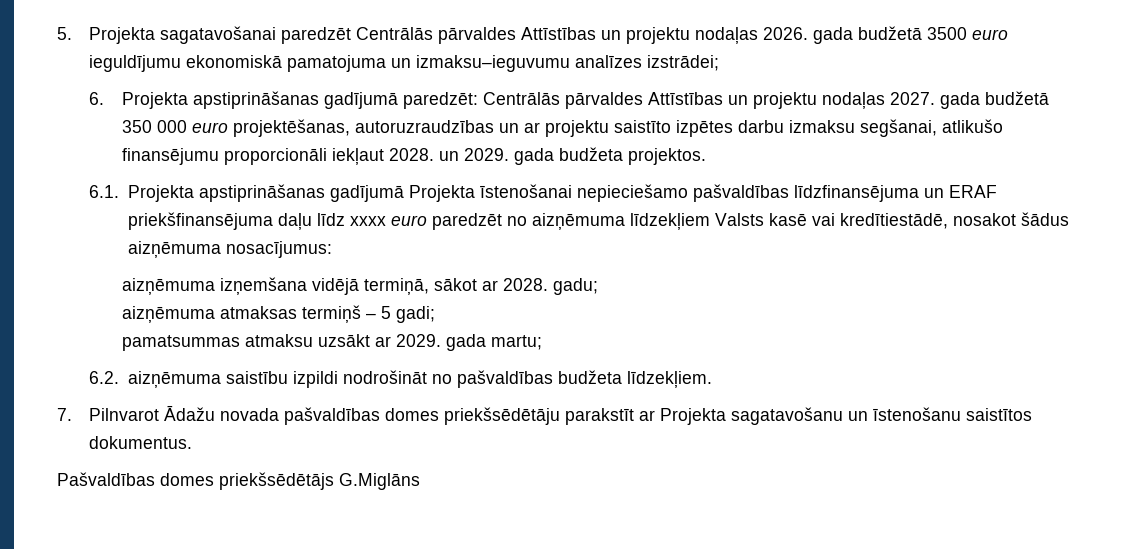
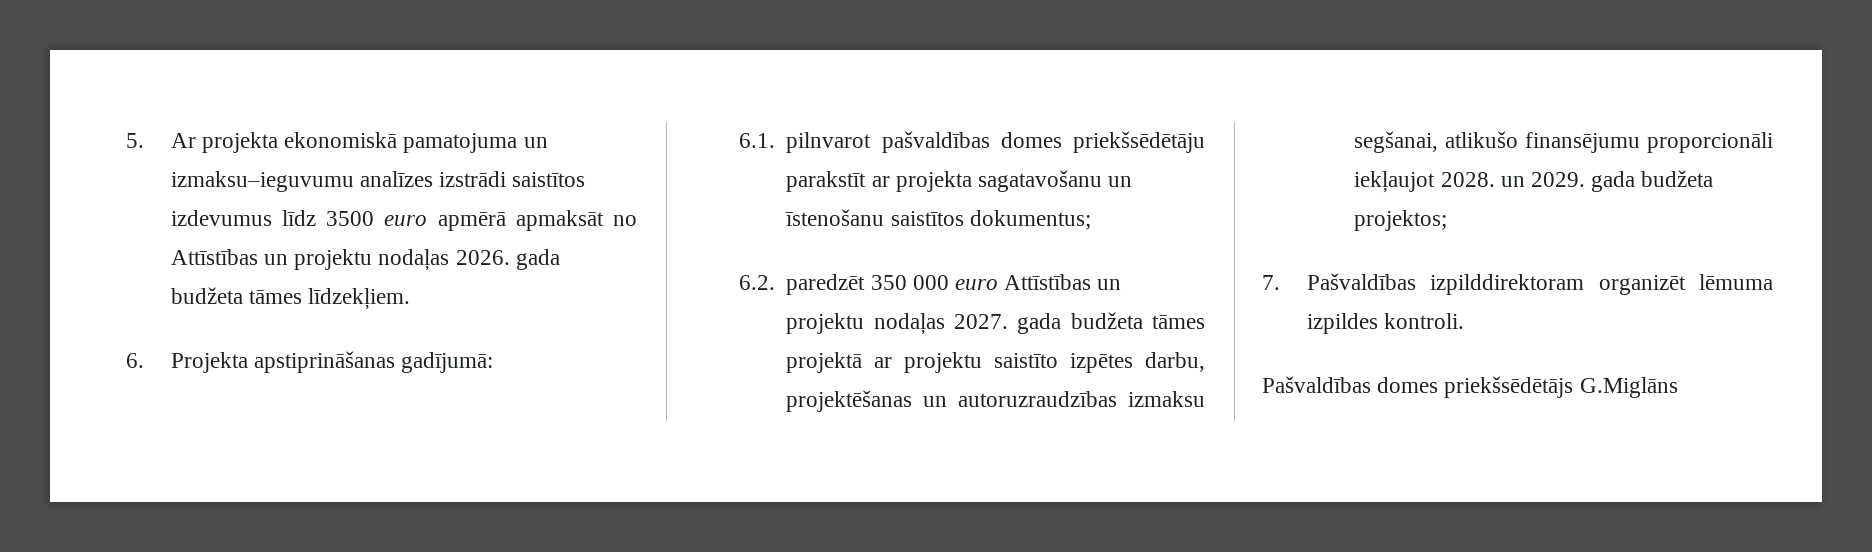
- 5. Projekta sagatavošanai paredzēt Centrālās pārvaldes Attīstības un projektu nodaļas 2026. gada budžetā 3500 euro ieguldījumu ekonomiskā pamatojuma un izmaksu–ieguvumu analīzes izstrādei;
- 6. Projekta apstiprināšanas gadījumā paredzēt: Centrālās pārvaldes Attīstības un projektu nodaļas 2027. gada budžetā 350 000 euro projektēšanas, autoruzraudzības un ar projektu saistīto izpētes darbu izmaksu segšanai, atlikušo finansējumu proporcionāli iekļaut 2028. un 2029. gada budžeta projektos.
- 6.1. Projekta apstiprināšanas gadījumā Projekta īstenošanai nepieciešamo pašvaldības līdzfinansējuma un ERAF priekšfinansējuma daļu līdz xxxx euro paredzēt no aizņēmuma līdzekļiem Valsts kasē vai kredītiestādē, nosakot šādus aizņēmuma nosacījumus:
- aizņēmuma izņemšana vidējā termiņā, sākot ar 2028. gadu;
- aizņēmuma atmaksas termiņš – 5 gadi;
- pamatsummas atmaksu uzsākt ar 2029. gada martu;
- 6.2. aizņēmuma saistību izpildi nodrošināt no pašvaldības budžeta līdzekļiem.
- 7. Pilnvarot Ādažu novada pašvaldības domes priekšsēdētāju parakstīt ar Projekta sagatavošanu un īstenošanu saistītos dokumentus.
+ 5. Ar projekta ekonomiskā pamatojuma un izmaksu–ieguvumu analīzes izstrādi saistītos izdevumus līdz 3500 euro apmērā apmaksāt no Attīstības un projektu nodaļas 2026. gada budžeta tāmes līdzekļiem.
+ 6. Projekta apstiprināšanas gadījumā:
+ 6.1. pilnvarot pašvaldības domes priekšsēdētāju parakstīt ar projekta sagatavošanu un īstenošanu saistītos dokumentus;
+ 6.2. paredzēt 350 000 euro Attīstības un projektu nodaļas 2027. gada budžeta tāmes projektā ar projektu saistīto izpētes darbu, projektēšanas un autoruzraudzības izmaksu segšanai, atlikušo finansējumu proporcionāli iekļaujot 2028. un 2029. gada budžeta projektos;
+ 7. Pašvaldības izpilddirektoram organizēt lēmuma izpildes kontroli.

